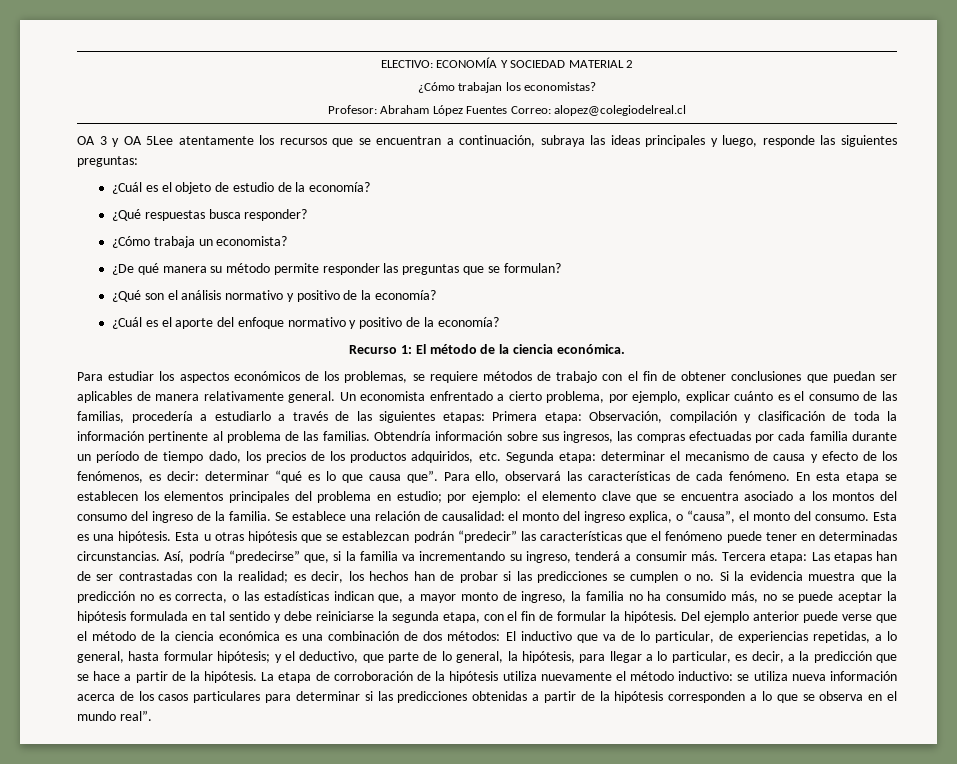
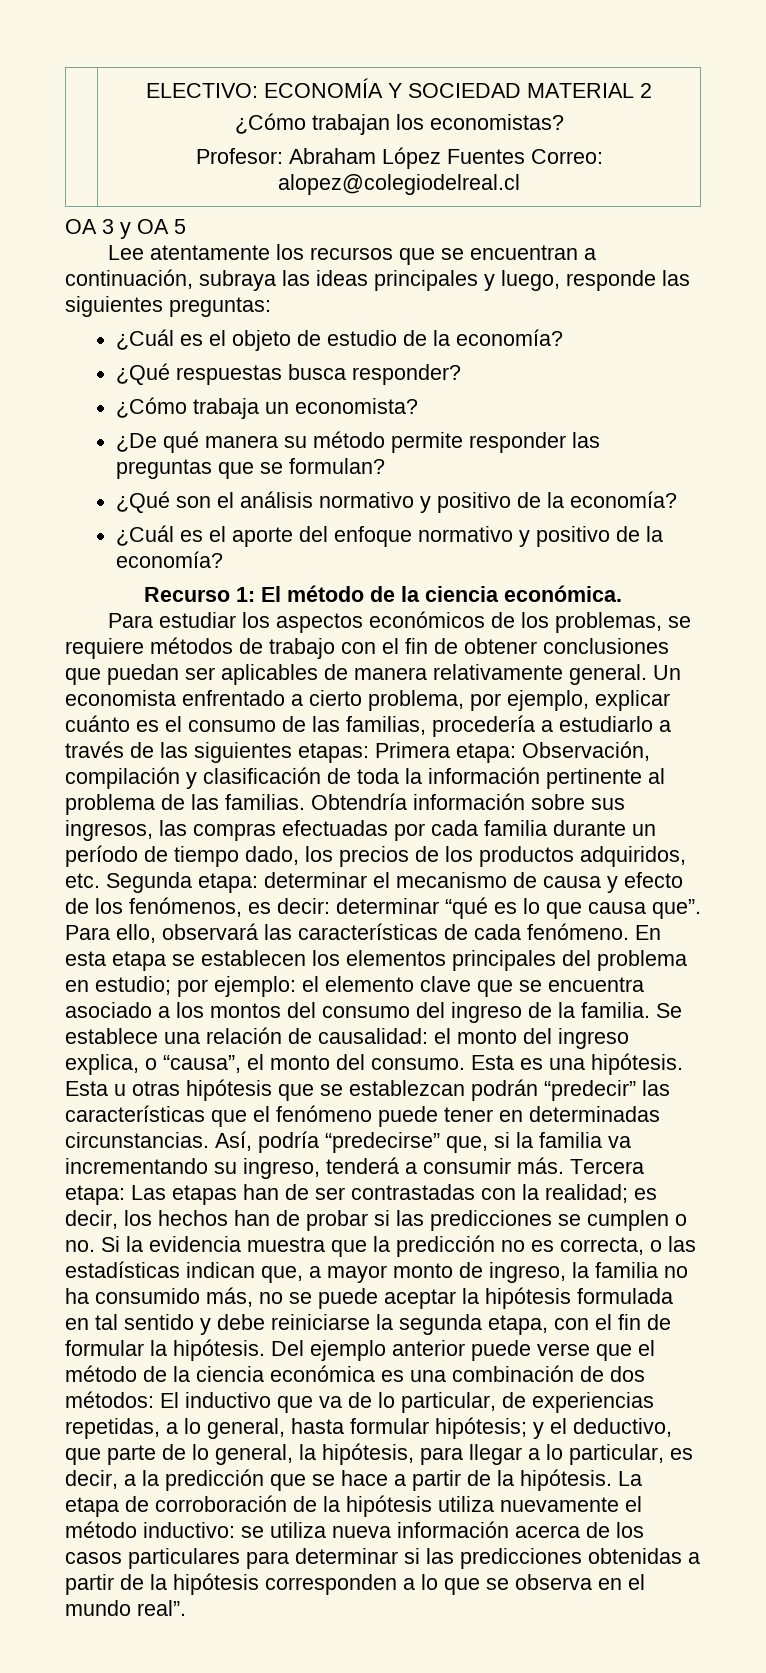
- OA 3 y OA 5Lee atentamente los recursos que se encuentran a continuación, subraya las ideas principales y luego, responde las siguientes preguntas:
+ OA 3 y OA 5
+ Lee atentamente los recursos que se encuentran a continuación, subraya las ideas principales y luego, responde las siguientes preguntas:

